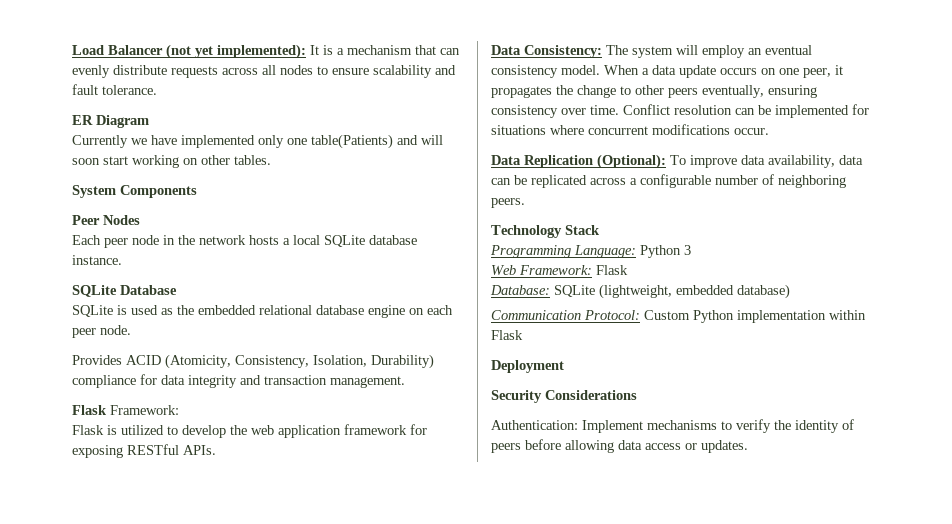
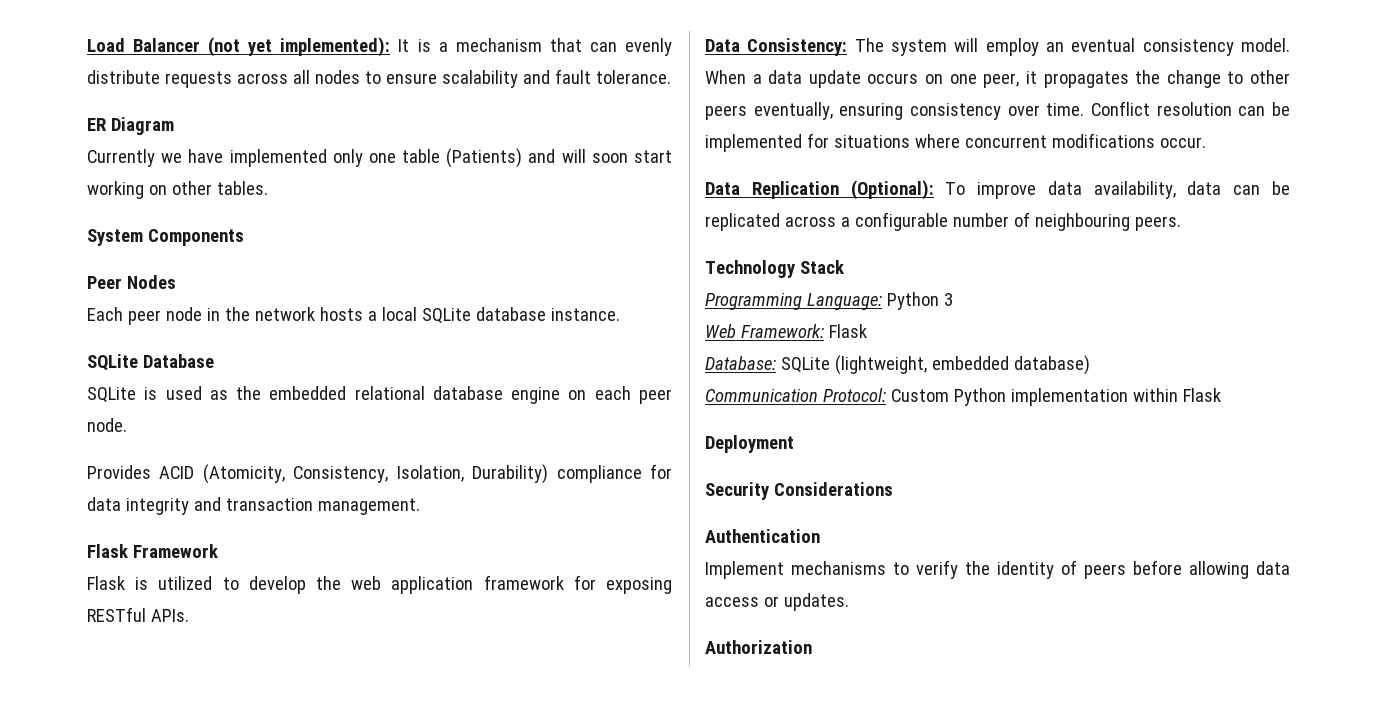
- Currently we have implemented only one table(Patients) and will soon start working on other tables.
+ Currently we have implemented only one table (Patients) and will soon start working on other tables.
- Flask Framework:
+ Flask Framework
- Data Replication (Optional): To improve data availability, data can be replicated across a configurable number of neighboring peers.
+ Data Replication (Optional): To improve data availability, data can be replicated across a configurable number of neighbouring peers.
- Authentication: Implement mechanisms to verify the identity of peers before allowing data access or updates.
+ Authentication
+ Implement mechanisms to verify the identity of peers before allowing data access or updates.
+ Authorization

